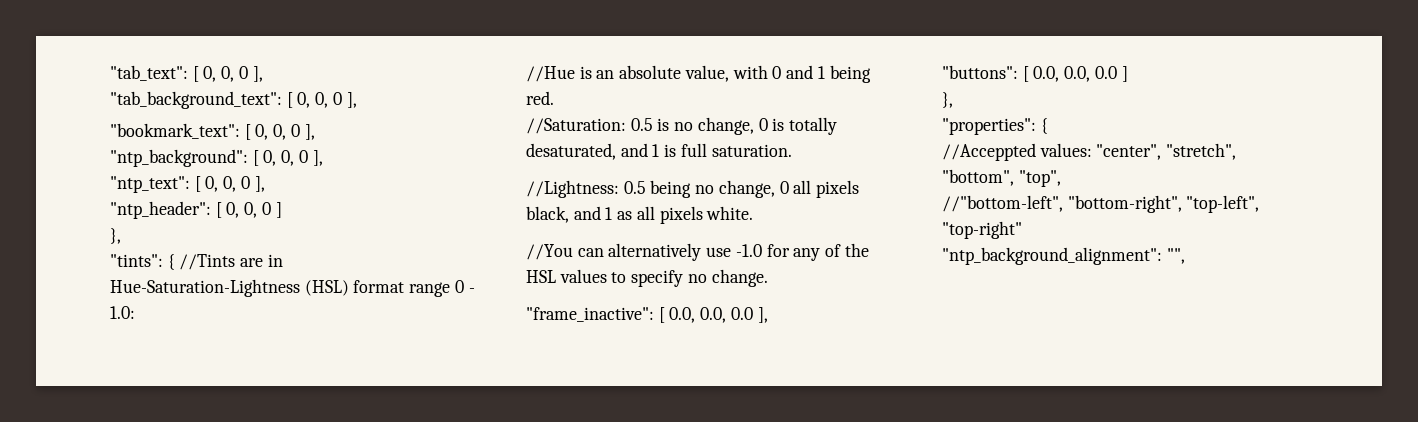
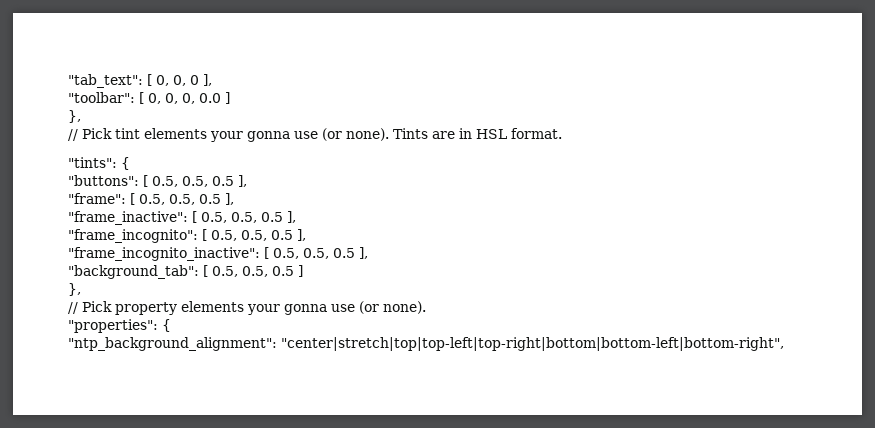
- "tab_background_text": [ 0, 0, 0 ],
- "bookmark_text": [ 0, 0, 0 ],
- "ntp_background": [ 0, 0, 0 ],
- "ntp_text": [ 0, 0, 0 ],
- "ntp_header": [ 0, 0, 0 ]
+ "toolbar": [ 0, 0, 0, 0.0 ]
  },
- "tints": { //Tints are in Hue-Saturation-Lightness (HSL) format range 0 - 1.0:
- //Hue is an absolute value, with 0 and 1 being red.
- //Saturation: 0.5 is no change, 0 is totally desaturated, and 1 is full saturation.
- //Lightness: 0.5 being no change, 0 all pixels black, and 1 as all pixels white.
- //You can alternatively use -1.0 for any of the HSL values to specify no change.
- "frame_inactive": [ 0.0, 0.0, 0.0 ],
- "buttons": [ 0.0, 0.0, 0.0 ]
+ // Pick tint elements your gonna use (or none). Tints are in HSL format.
+ "tints": {
+ "buttons": [ 0.5, 0.5, 0.5 ],
+ "frame": [ 0.5, 0.5, 0.5 ],
+ "frame_inactive": [ 0.5, 0.5, 0.5 ],
+ "frame_incognito": [ 0.5, 0.5, 0.5 ],
+ "frame_incognito_inactive": [ 0.5, 0.5, 0.5 ],
+ "background_tab": [ 0.5, 0.5, 0.5 ]
  },
+ // Pick property elements your gonna use (or none).
  "properties": {
- //Acceppted values: "center", "stretch", "bottom", "top",
- //"bottom-left", "bottom-right", "top-left", "top-right"
- "ntp_background_alignment": "",
+ "ntp_background_alignment": "center|stretch|top|top-left|top-right|bottom|bottom-left|bottom-right",

